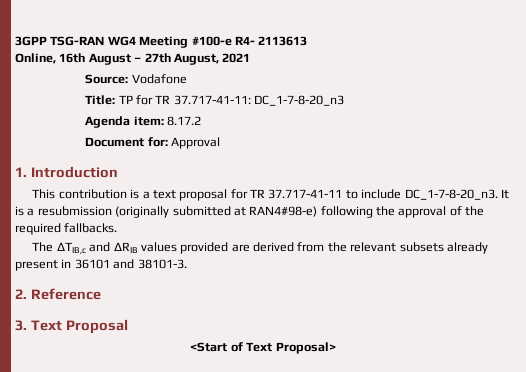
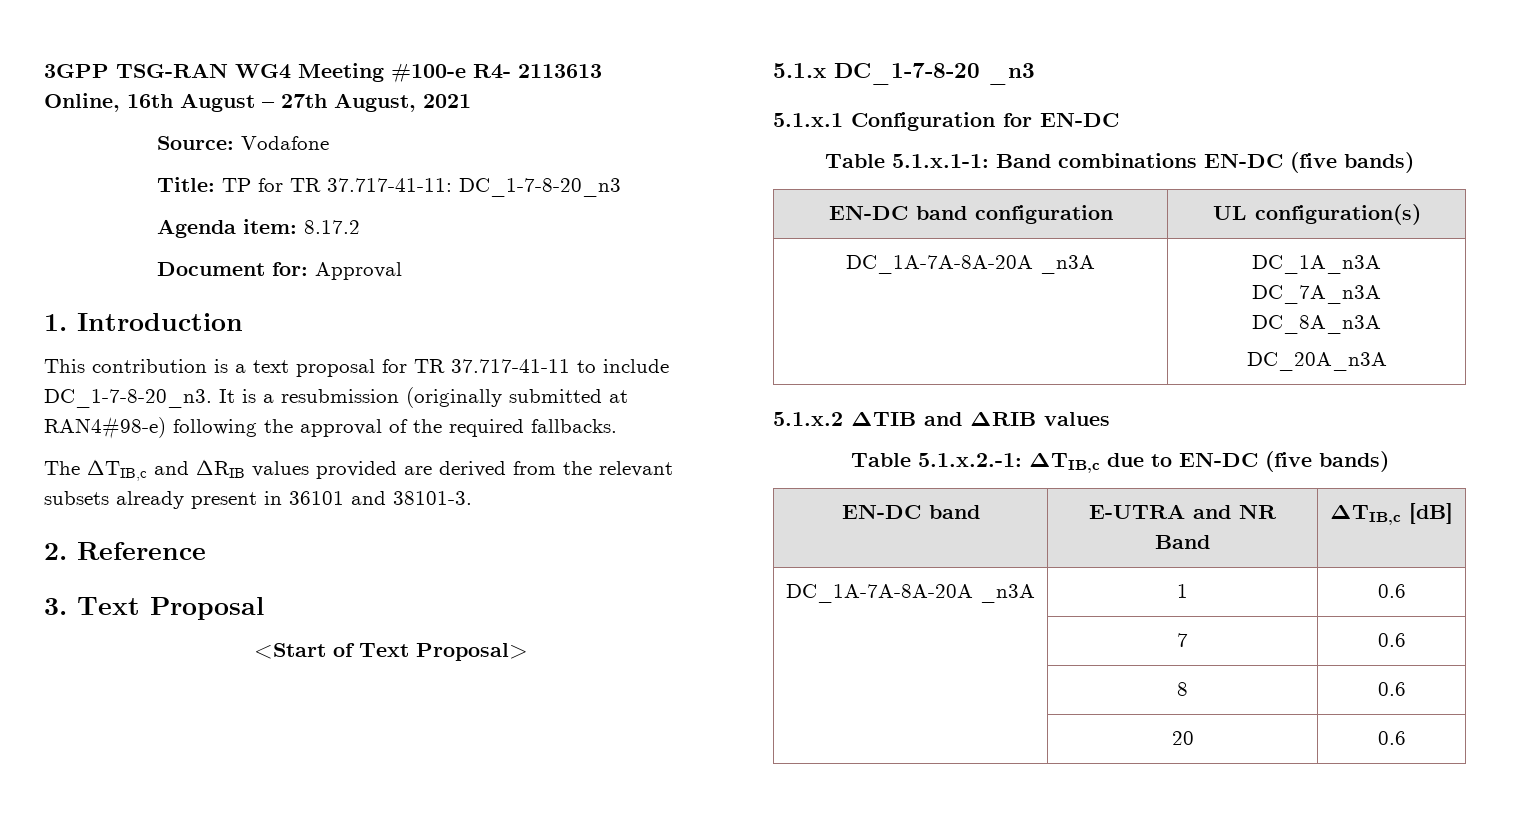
+ 5.1.x DC_1-7-8-20 _n3
+ 5.1.x.1 Configuration for EN-DC
+ Table 5.1.x.1-1: Band combinations EN-DC (five bands)
+ EN-DC band configuration | UL configuration(s)
+ DC_1A-7A-8A-20A _n3A | DC_1A_n3A
+ DC_7A_n3A
+ DC_8A_n3A
+ DC_20A_n3A
+ 5.1.x.2 ∆TIB and ∆RIB values
+ Table 5.1.x.2.-1: ΔTIB,c due to EN-DC (five bands)
+ EN-DC band | E-UTRA and NR Band | ΔTIB,c [dB]
+ DC_1A-7A-8A-20A _n3A | 1 | 0.6
+ | 7 | 0.6
+ | 8 | 0.6
+ | 20 | 0.6

